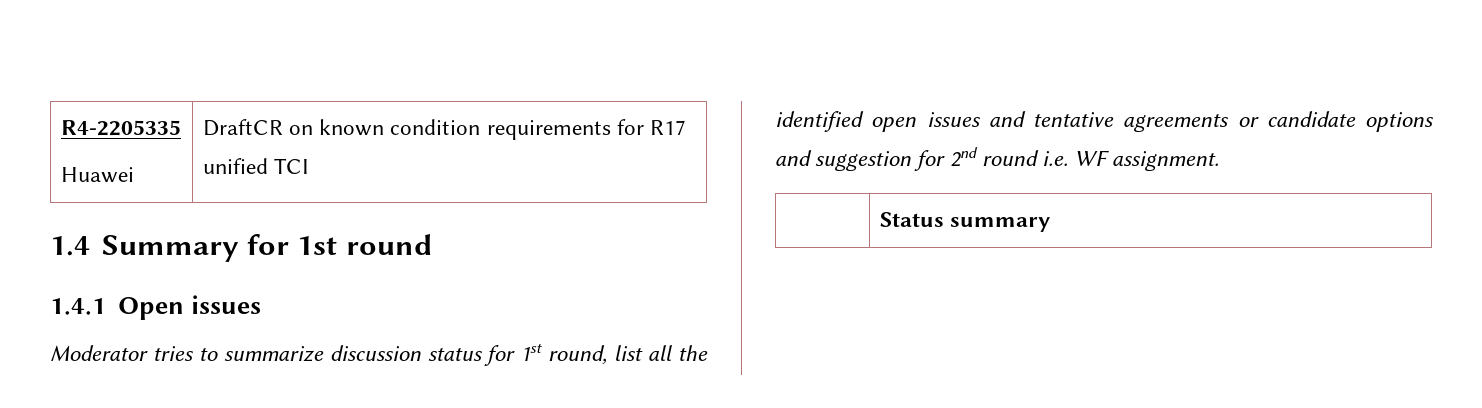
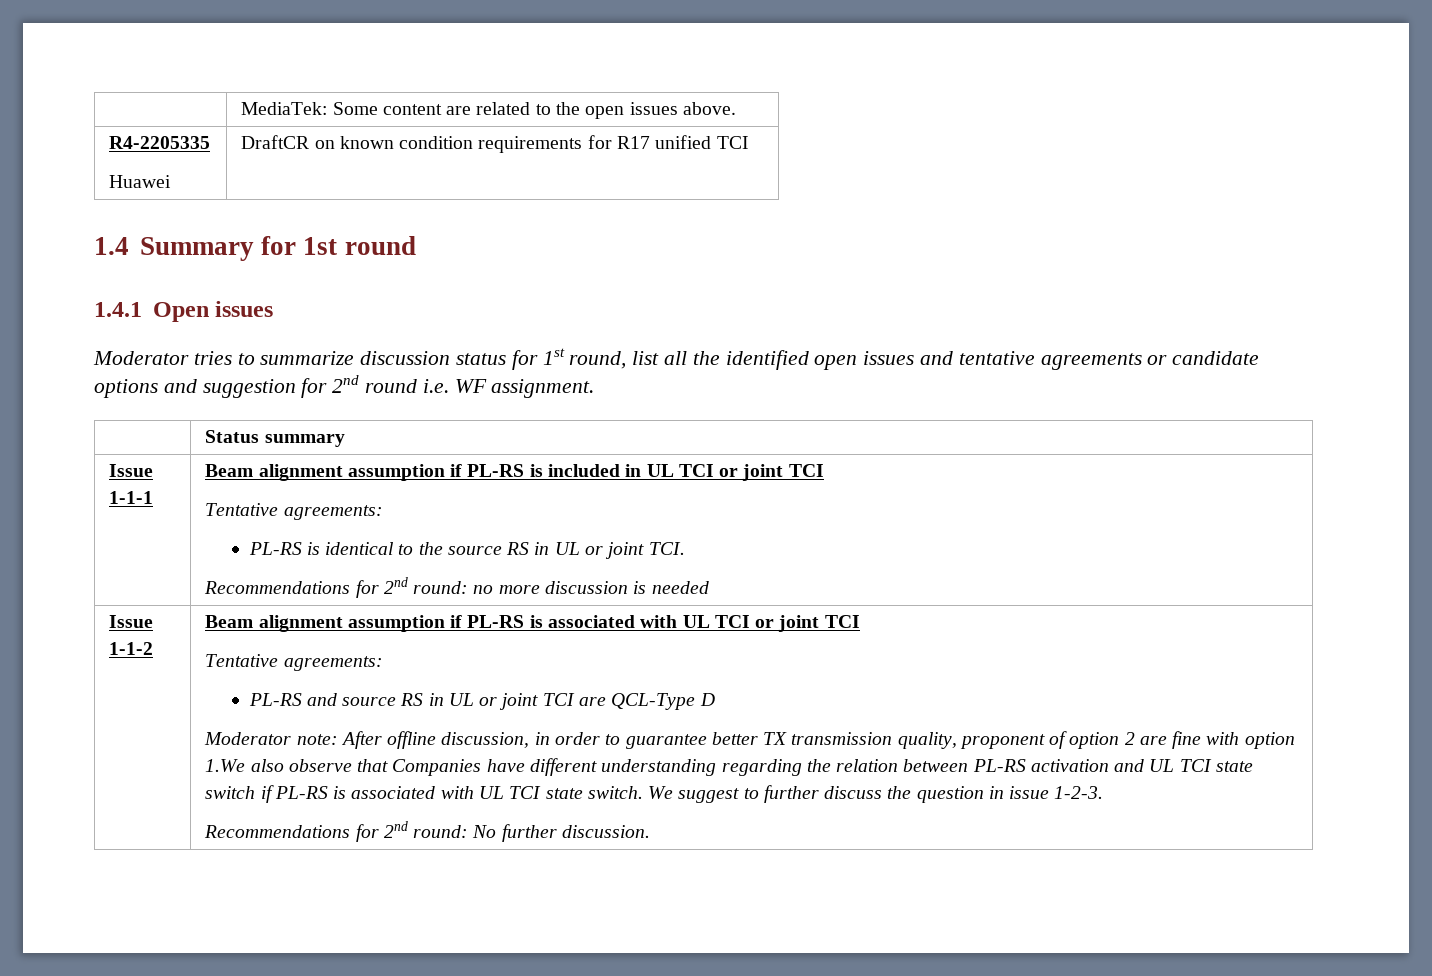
+ | MediaTek: Some content are related to the open issues above.
+ Issue 1-1-1 | Beam alignment assumption if PL-RS is included in UL TCI or joint TCI
+ Tentative agreements:
+ PL-RS is identical to the source RS in UL or joint TCI.
+ Recommendations for 2nd round: no more discussion is needed
+ Issue 1-1-2 | Beam alignment assumption if PL-RS is associated with UL TCI or joint TCI
+ Tentative agreements:
+ PL-RS and source RS in UL or joint TCI are QCL-Type D
+ Moderator note: After offline discussion, in order to guarantee better TX transmission quality, proponent of option 2 are fine with option 1.We also observe that Companies have different understanding regarding the relation between PL-RS activation and UL TCI state switch if PL-RS is associated with UL TCI state switch. We suggest to further discuss the question in issue 1-2-3.
+ Recommendations for 2nd round: No further discussion.

